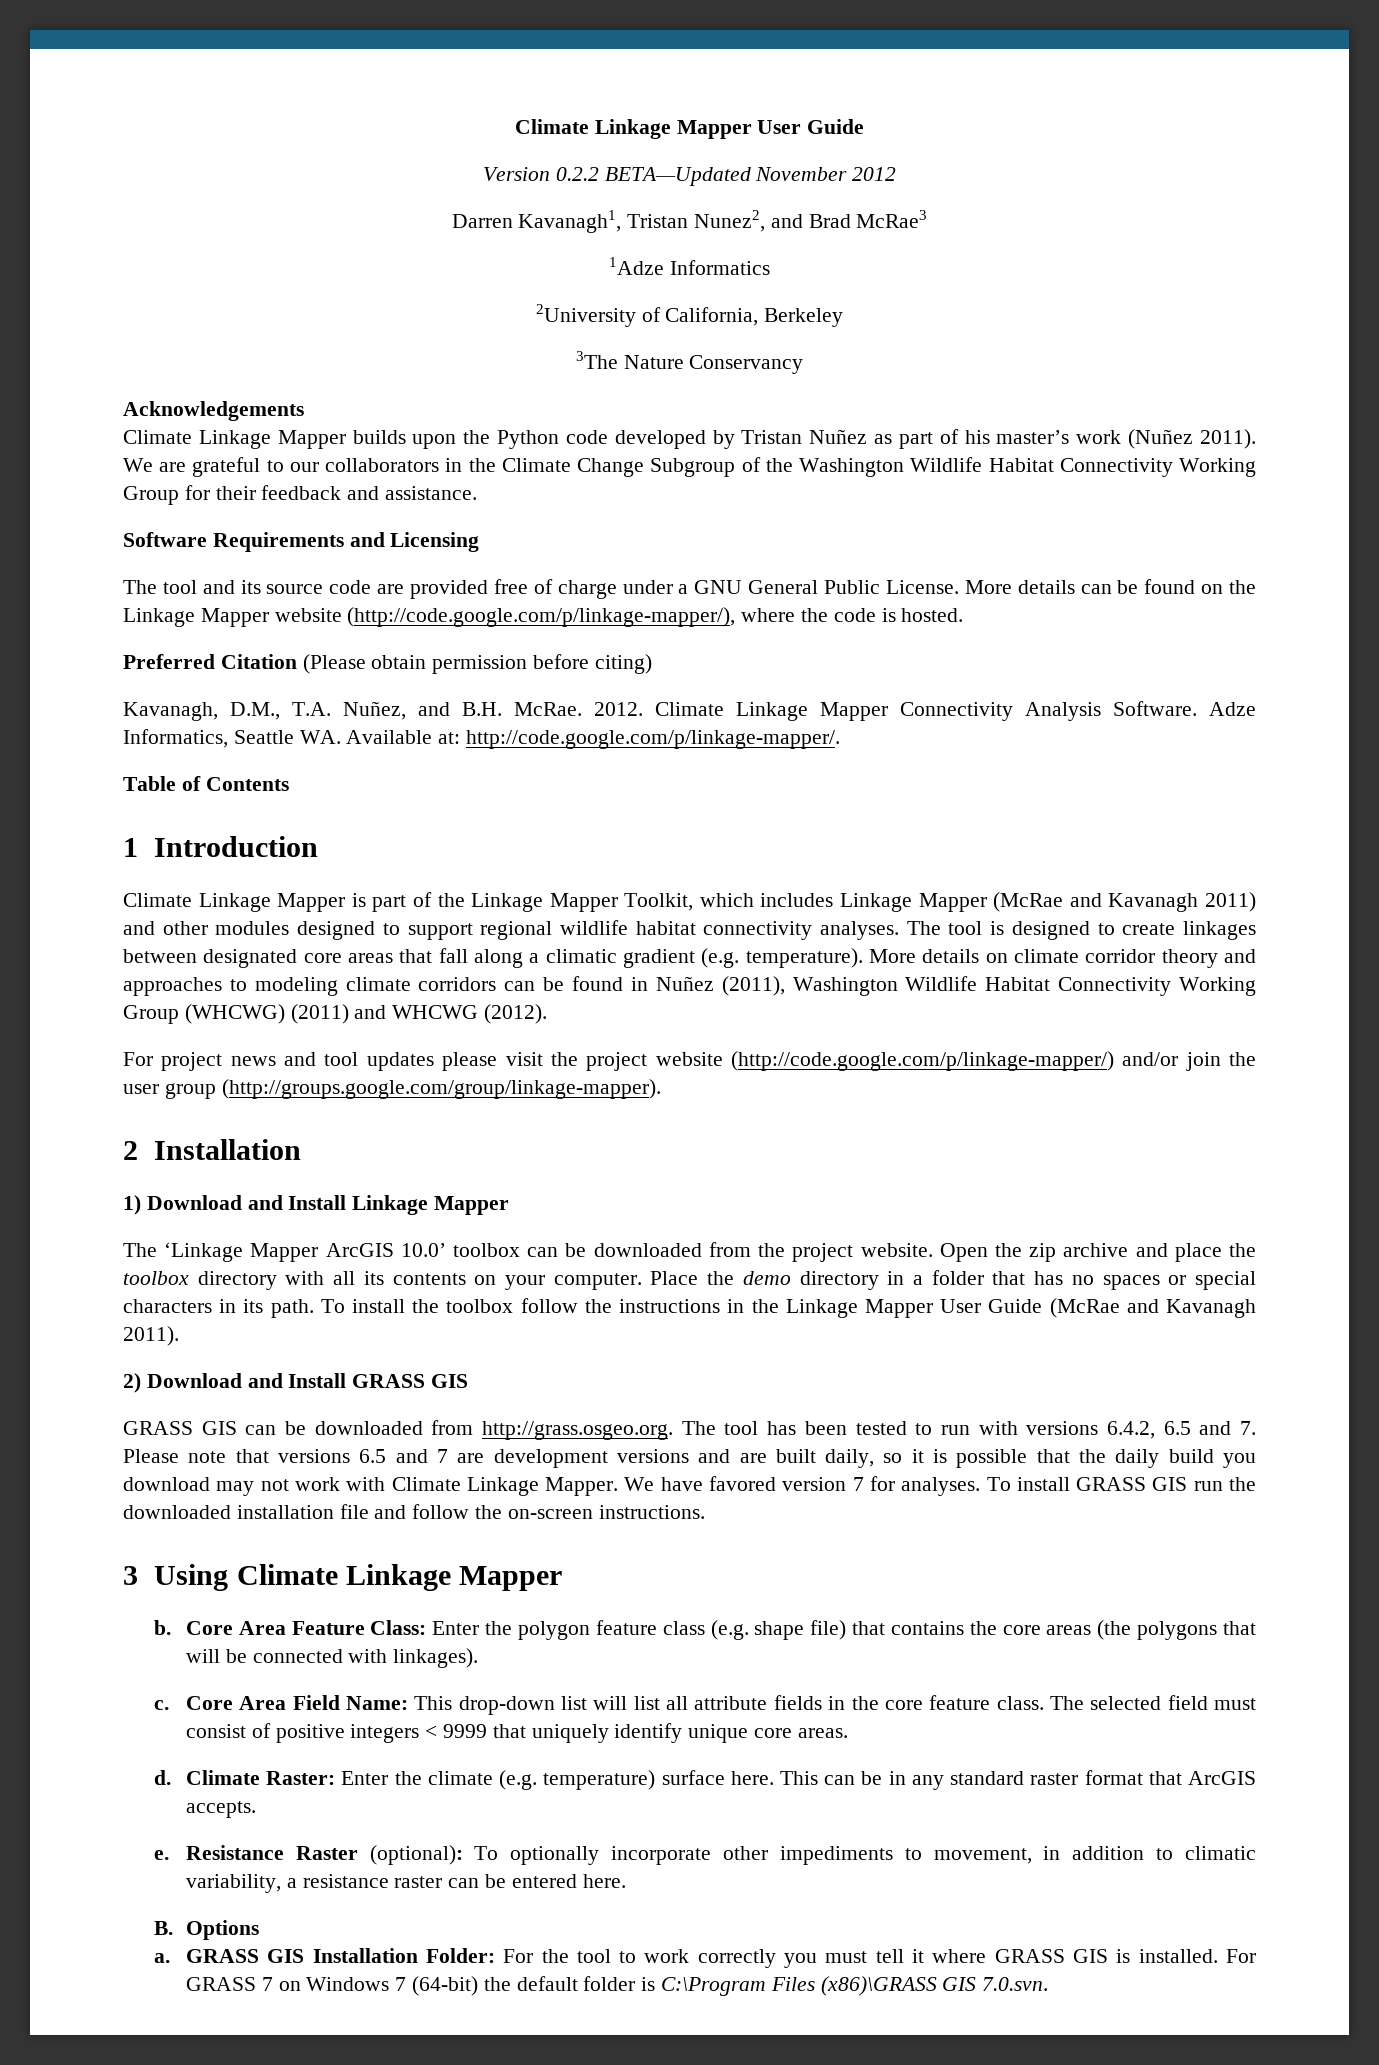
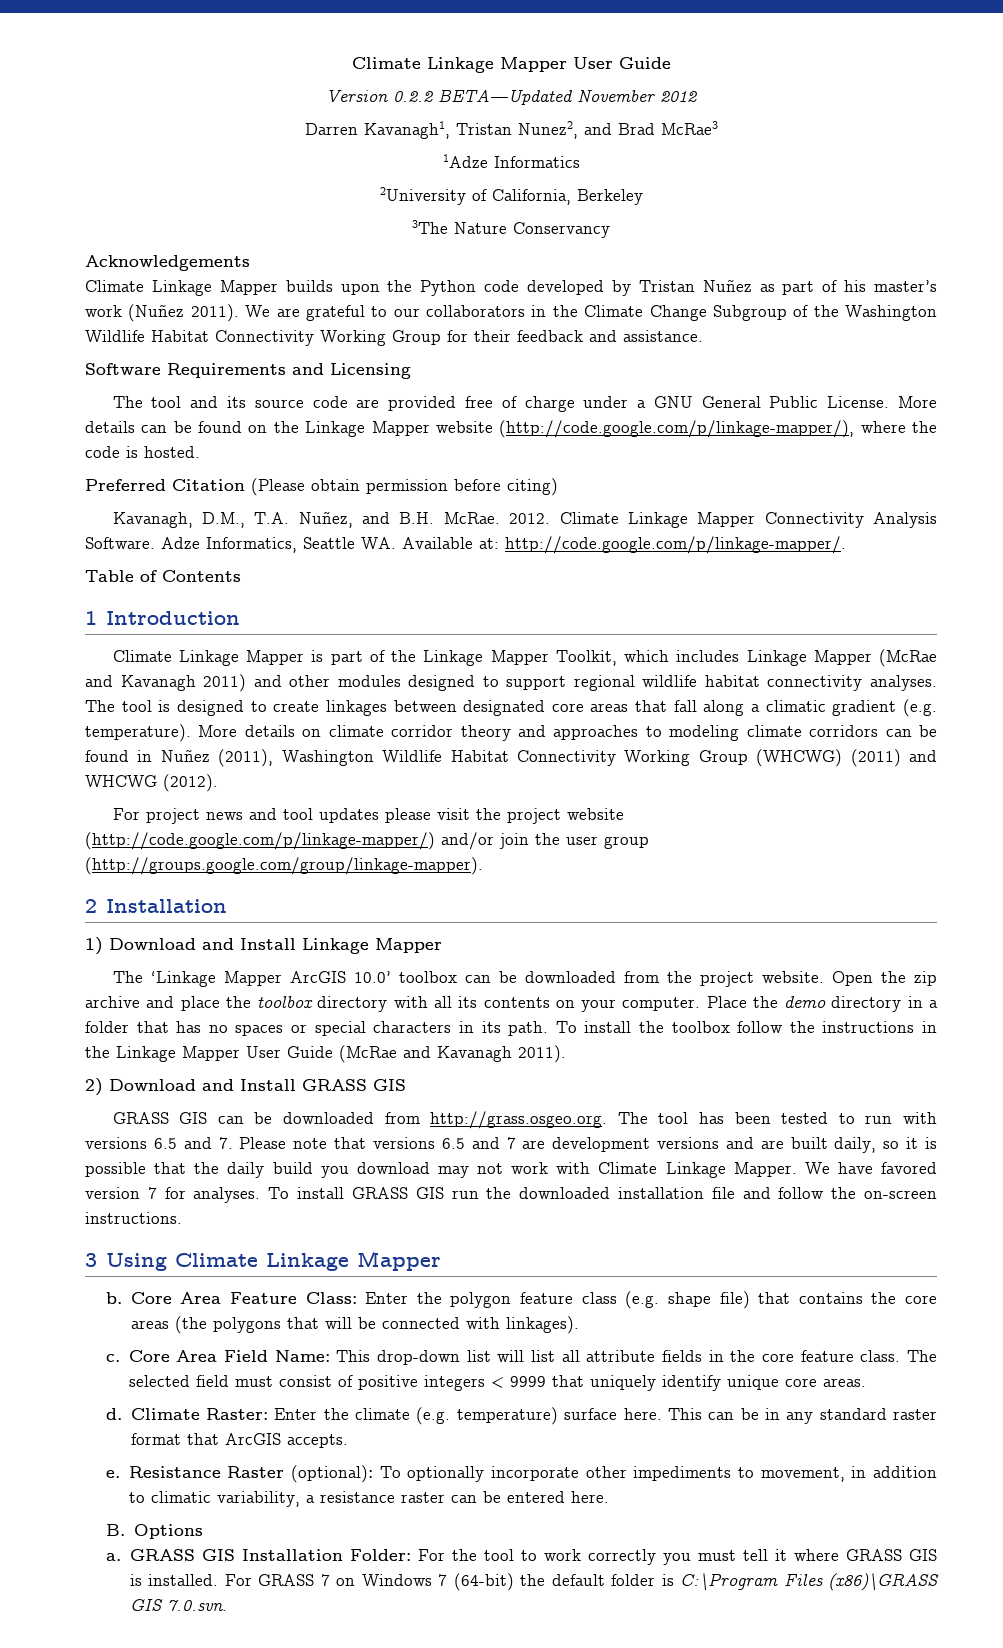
- GRASS GIS can be downloaded from http://grass.osgeo.org. The tool has been tested to run with versions 6.4.2, 6.5 and 7. Please note that versions 6.5 and 7 are development versions and are built daily, so it is possible that the daily build you download may not work with Climate Linkage Mapper.
+ GRASS GIS can be downloaded from http://grass.osgeo.org. The tool has been tested to run with versions 6.5 and 7. Please note that versions 6.5 and 7 are development versions and are built daily, so it is possible that the daily build you download may not work with Climate Linkage Mapper.

